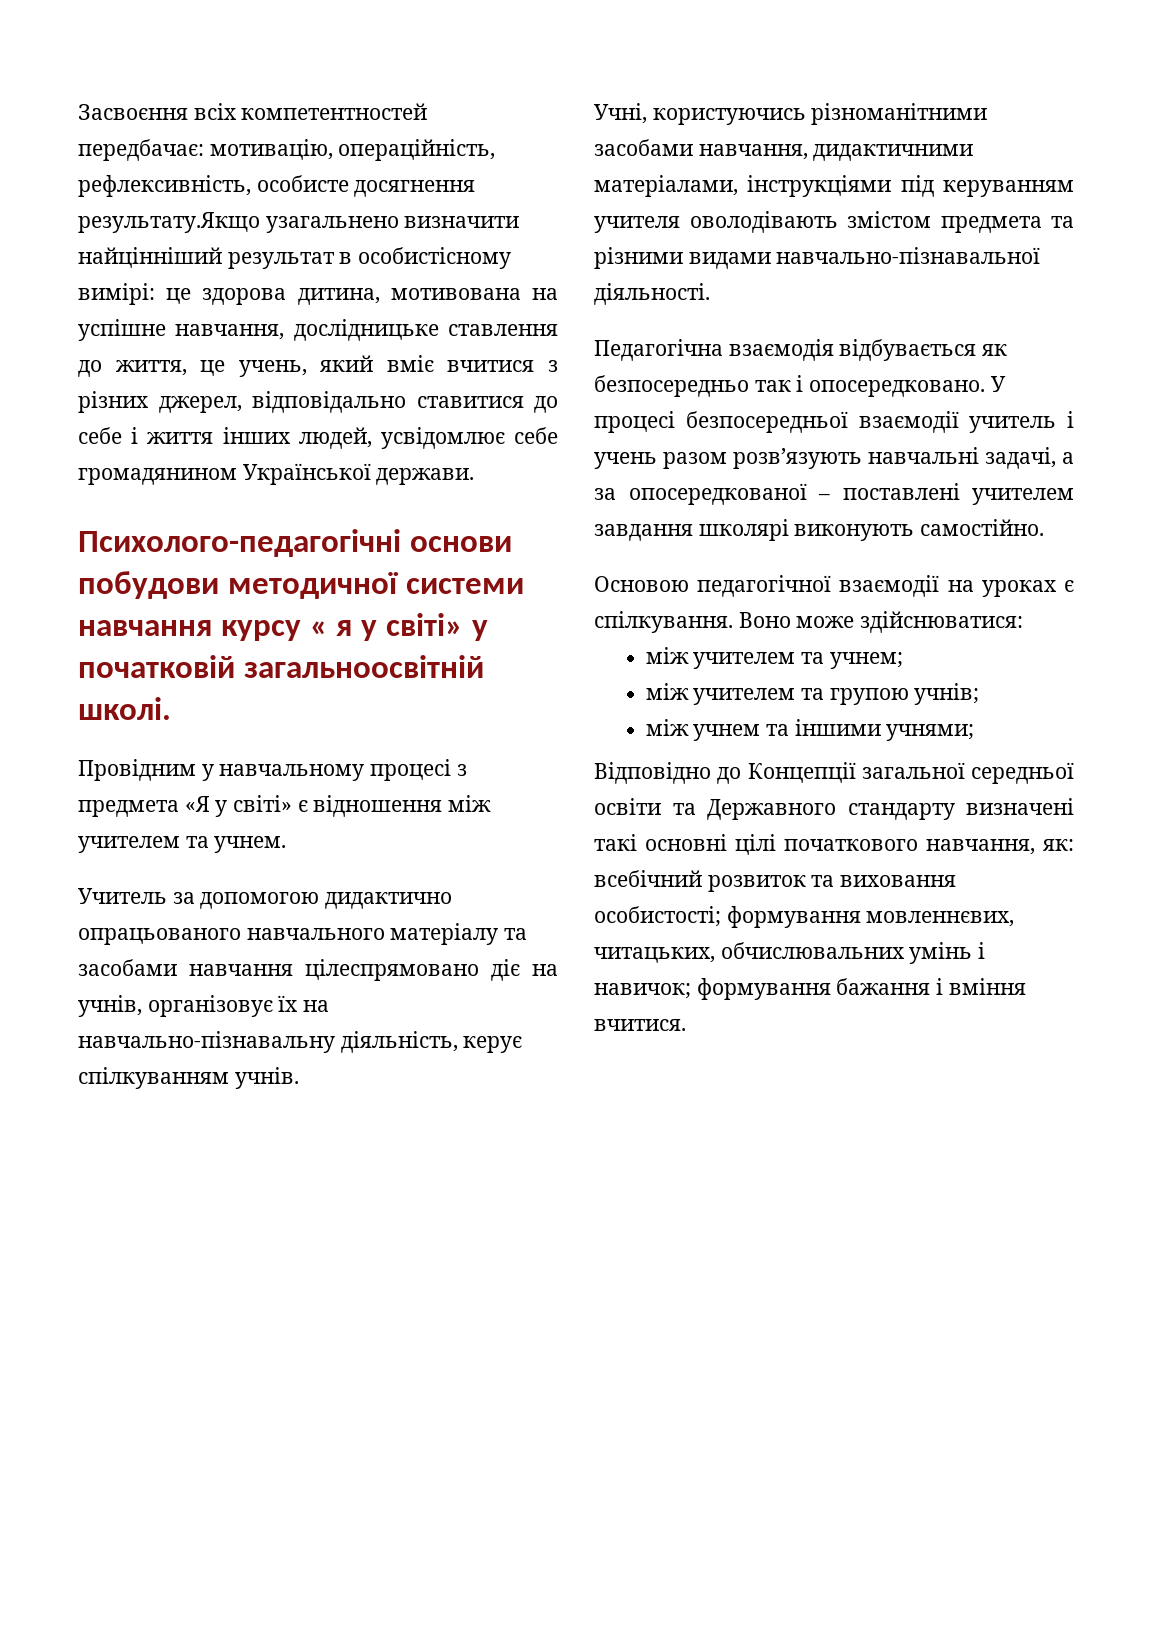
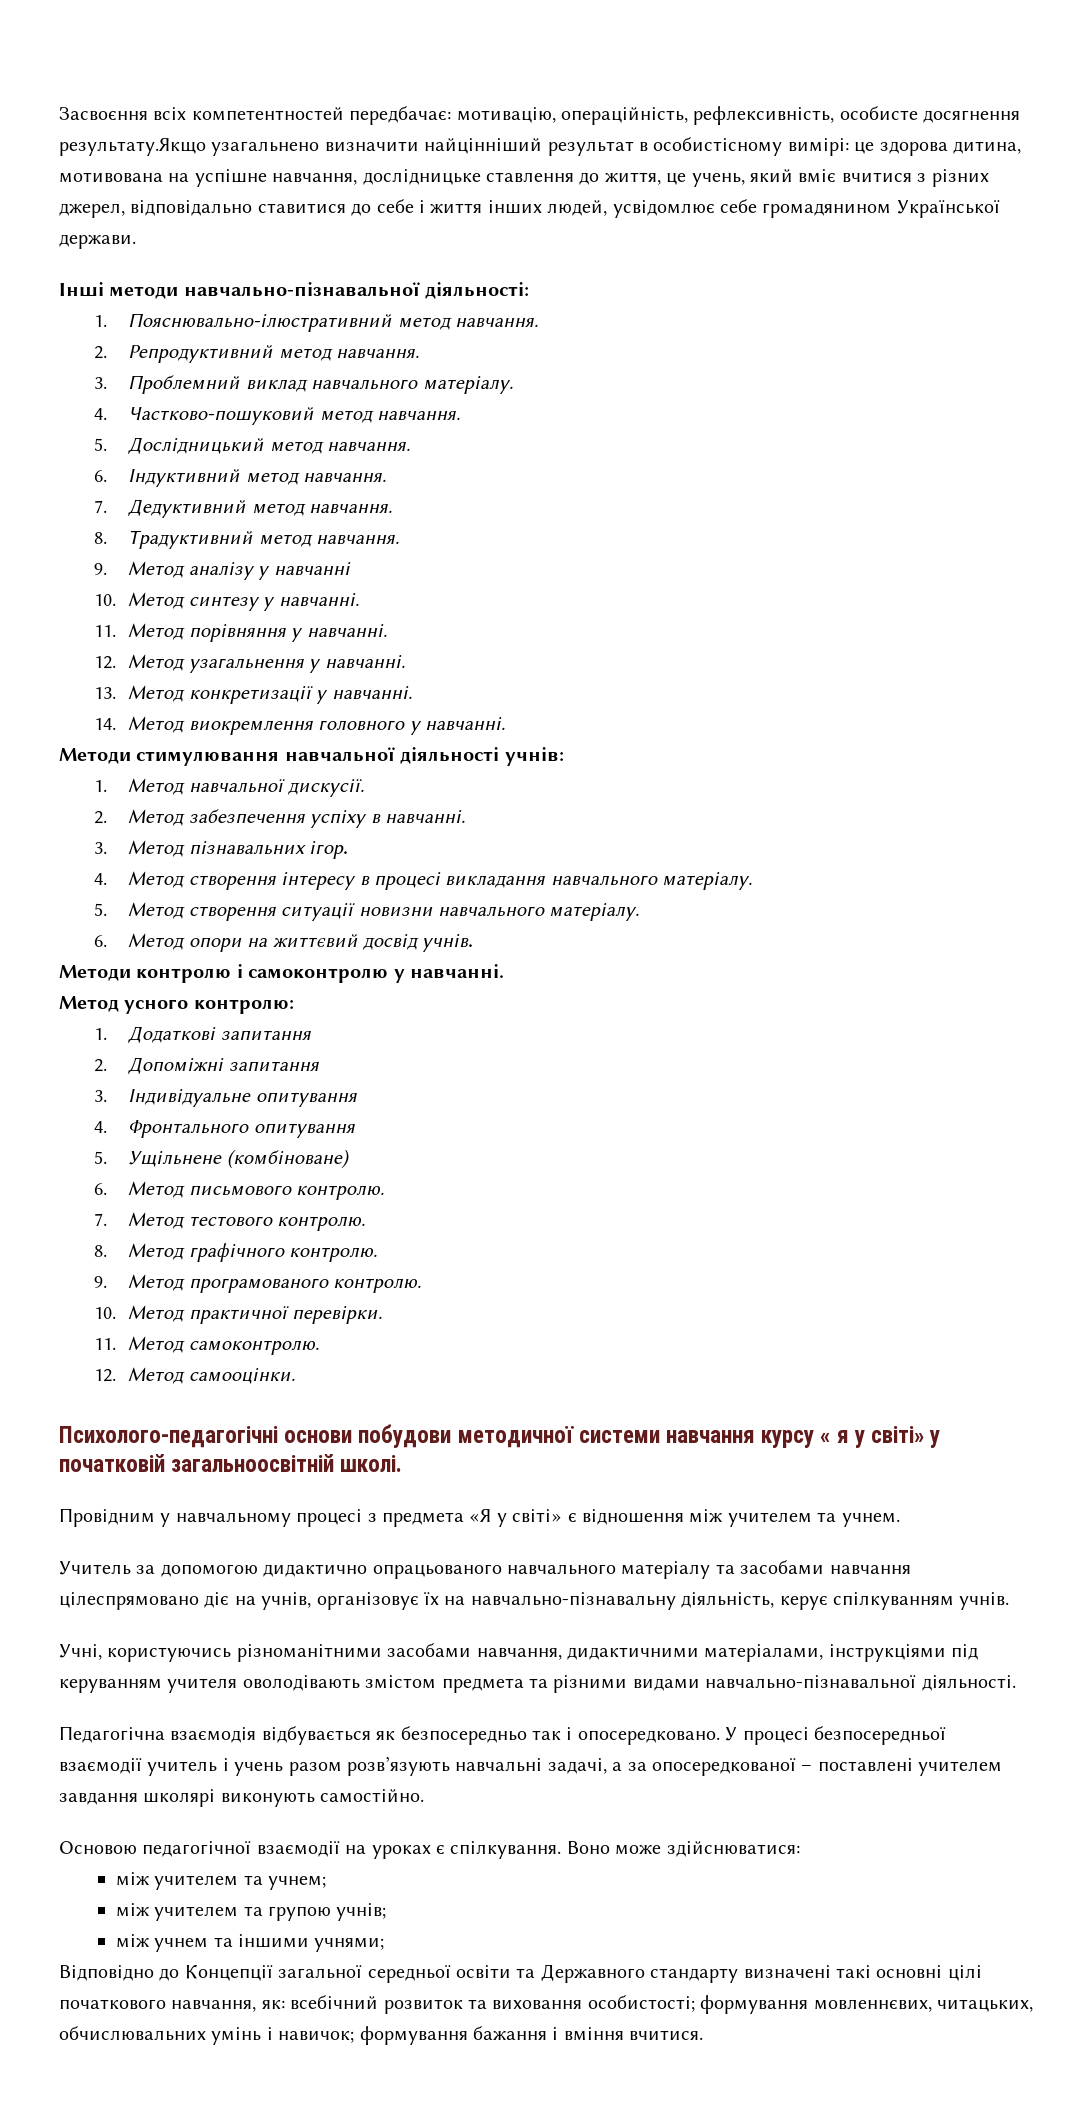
+ Інші методи навчально-пізнавальної діяльності:
+ 1. Пояснювально-ілюстративний метод навчання.
+ 2. Репродуктивний метод навчання.
+ 3. Проблемний виклад навчального матеріалу.
+ 4. Частково-пошуковий метод навчання.
+ 5. Дослідницький метод навчання.
+ 6. Індуктивний метод навчання.
+ 7. Дедуктивний метод навчання.
+ 8. Традуктивний метод навчання.
+ 9. Метод аналізу у навчанні
+ 10. Метод синтезу у навчанні.
+ 11. Метод порівняння у навчанні.
+ 12. Метод узагальнення у навчанні.
+ 13. Метод конкретизації у навчанні.
+ 14. Метод виокремлення головного у навчанні.
+ Методи стимулювання навчальної діяльності учнів:
+ 1. Метод навчальної дискусії.
+ 2. Метод забезпечення успіху в навчанні.
+ 3. Метод пізнавальних ігор.
+ 4. Метод створення інтересу в процесі викладання навчального матеріалу.
+ 5. Метод створення ситуації новизни навчального матеріалу.
+ 6. Метод опори на життєвий досвід учнів.
+ Методи контролю і самоконтролю у навчанні.
+ Метод усного контролю:
+ 1. Додаткові запитання
+ 2. Допоміжні запитання
+ 3. Індивідуальне опитування
+ 4. Фронтального опитування
+ 5. Ущільнене (комбіноване)
+ 6. Метод письмового контролю.
+ 7. Метод тестового контролю.
+ 8. Метод графічного контролю.
+ 9. Метод програмованого контролю.
+ 10. Метод практичної перевірки.
+ 11. Метод самоконтролю.
+ 12. Метод самооцінки.

